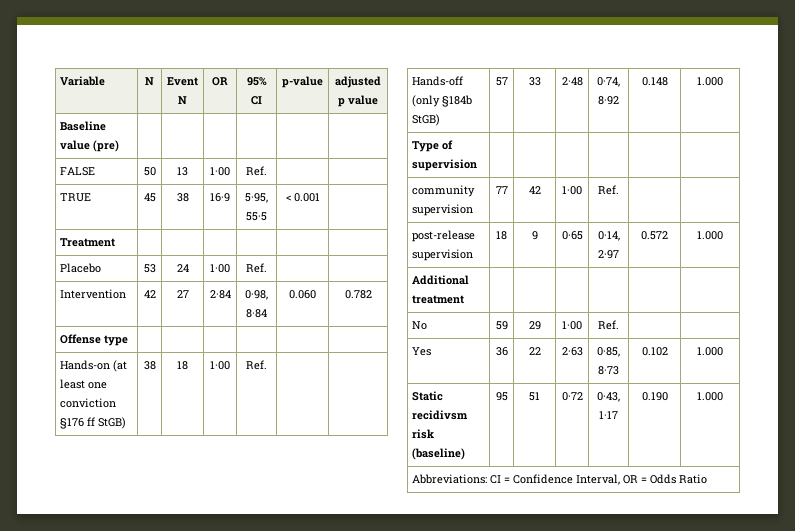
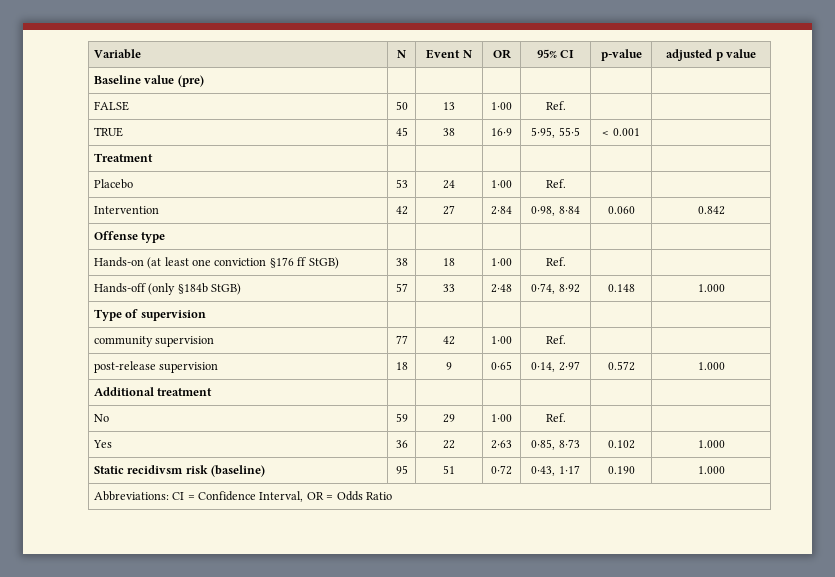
- Intervention | 42 | 27 | 2·84 | 0·98, 8·84 | 0.060 | 0.782
+ Intervention | 42 | 27 | 2·84 | 0·98, 8·84 | 0.060 | 0.842

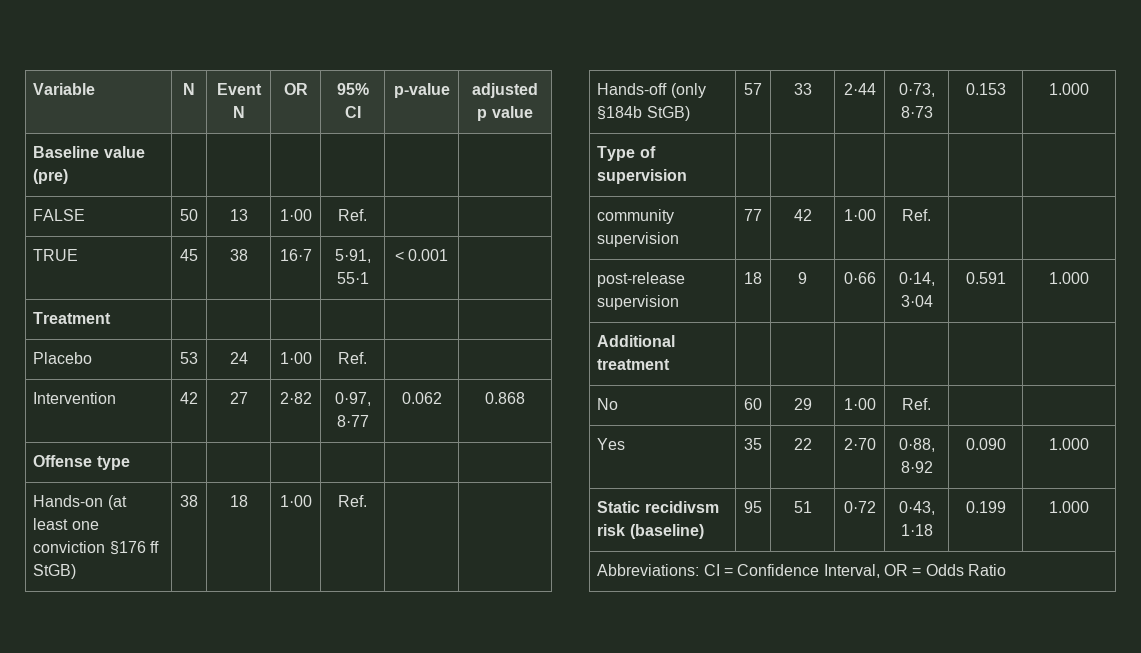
- TRUE | 45 | 38 | 16·9 | 5·95, 55·5 | < 0.001 |
+ TRUE | 45 | 38 | 16·7 | 5·91, 55·1 | < 0.001 |
- Intervention | 42 | 27 | 2·84 | 0·98, 8·84 | 0.060 | 0.842
+ Intervention | 42 | 27 | 2·82 | 0·97, 8·77 | 0.062 | 0.868
- Hands-off (only §184b StGB) | 57 | 33 | 2·48 | 0·74, 8·92 | 0.148 | 1.000
+ Hands-off (only §184b StGB) | 57 | 33 | 2·44 | 0·73, 8·73 | 0.153 | 1.000
- post-release supervision | 18 | 9 | 0·65 | 0·14, 2·97 | 0.572 | 1.000
+ post-release supervision | 18 | 9 | 0·66 | 0·14, 3·04 | 0.591 | 1.000
- No | 59 | 29 | 1·00 | Ref. | |
+ No | 60 | 29 | 1·00 | Ref. | |
- Yes | 36 | 22 | 2·63 | 0·85, 8·73 | 0.102 | 1.000
+ Yes | 35 | 22 | 2·70 | 0·88, 8·92 | 0.090 | 1.000
- Static recidivsm risk (baseline) | 95 | 51 | 0·72 | 0·43, 1·17 | 0.190 | 1.000
+ Static recidivsm risk (baseline) | 95 | 51 | 0·72 | 0·43, 1·18 | 0.199 | 1.000

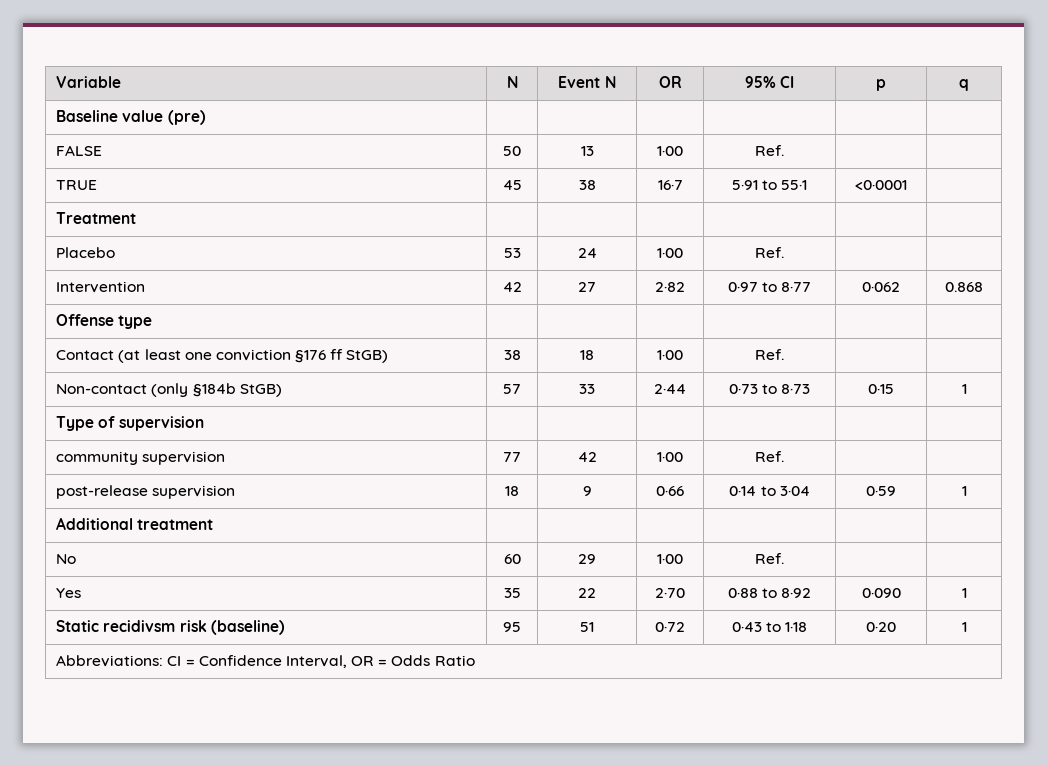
- Variable | N | Event N | OR | 95% CI | p-value | adjusted p value
+ Variable | N | Event N | OR | 95% CI | p | q
- TRUE | 45 | 38 | 16·7 | 5·91, 55·1 | < 0.001 |
+ TRUE | 45 | 38 | 16·7 | 5·91 to 55·1 | <0·0001 |
- Intervention | 42 | 27 | 2·82 | 0·97, 8·77 | 0.062 | 0.868
+ Intervention | 42 | 27 | 2·82 | 0·97 to 8·77 | 0·062 | 0.868
- Hands-on (at least one conviction §176 ff StGB) | 38 | 18 | 1·00 | Ref. | |
+ Contact (at least one conviction §176 ff StGB) | 38 | 18 | 1·00 | Ref. | |
- Hands-off (only §184b StGB) | 57 | 33 | 2·44 | 0·73, 8·73 | 0.153 | 1.000
+ Non-contact (only §184b StGB) | 57 | 33 | 2·44 | 0·73 to 8·73 | 0·15 | 1
- post-release supervision | 18 | 9 | 0·66 | 0·14, 3·04 | 0.591 | 1.000
+ post-release supervision | 18 | 9 | 0·66 | 0·14 to 3·04 | 0·59 | 1
- Yes | 35 | 22 | 2·70 | 0·88, 8·92 | 0.090 | 1.000
+ Yes | 35 | 22 | 2·70 | 0·88 to 8·92 | 0·090 | 1
- Static recidivsm risk (baseline) | 95 | 51 | 0·72 | 0·43, 1·18 | 0.199 | 1.000
+ Static recidivsm risk (baseline) | 95 | 51 | 0·72 | 0·43 to 1·18 | 0·20 | 1

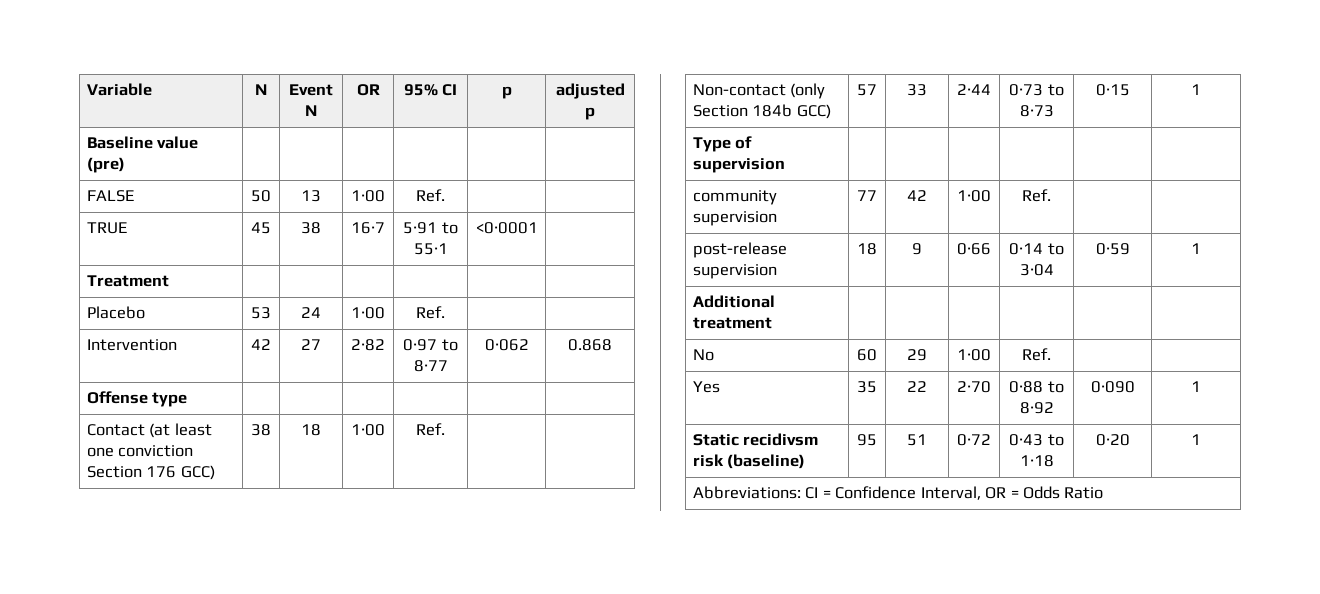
- Variable | N | Event N | OR | 95% CI | p | q
+ Variable | N | Event N | OR | 95% CI | p | adjusted p
- Contact (at least one conviction §176 ff StGB) | 38 | 18 | 1·00 | Ref. | |
+ Contact (at least one conviction Section 176 GCC) | 38 | 18 | 1·00 | Ref. | |
- Non-contact (only §184b StGB) | 57 | 33 | 2·44 | 0·73 to 8·73 | 0·15 | 1
+ Non-contact (only Section 184b GCC) | 57 | 33 | 2·44 | 0·73 to 8·73 | 0·15 | 1

